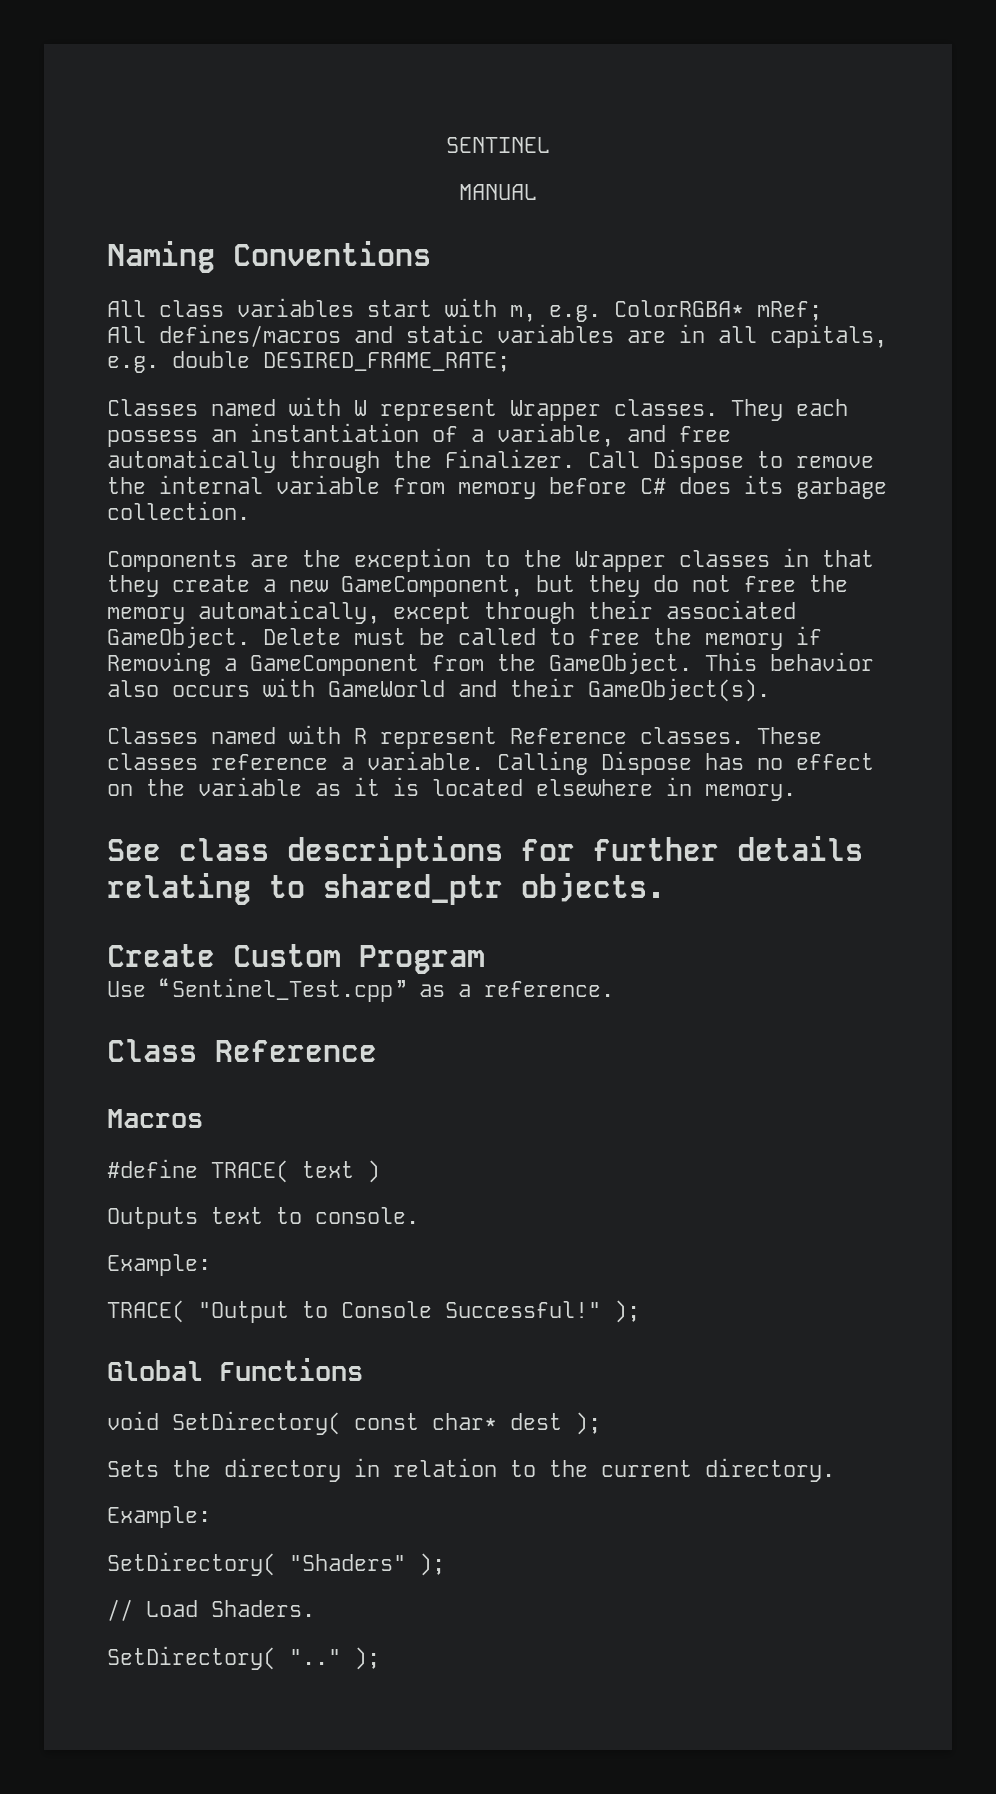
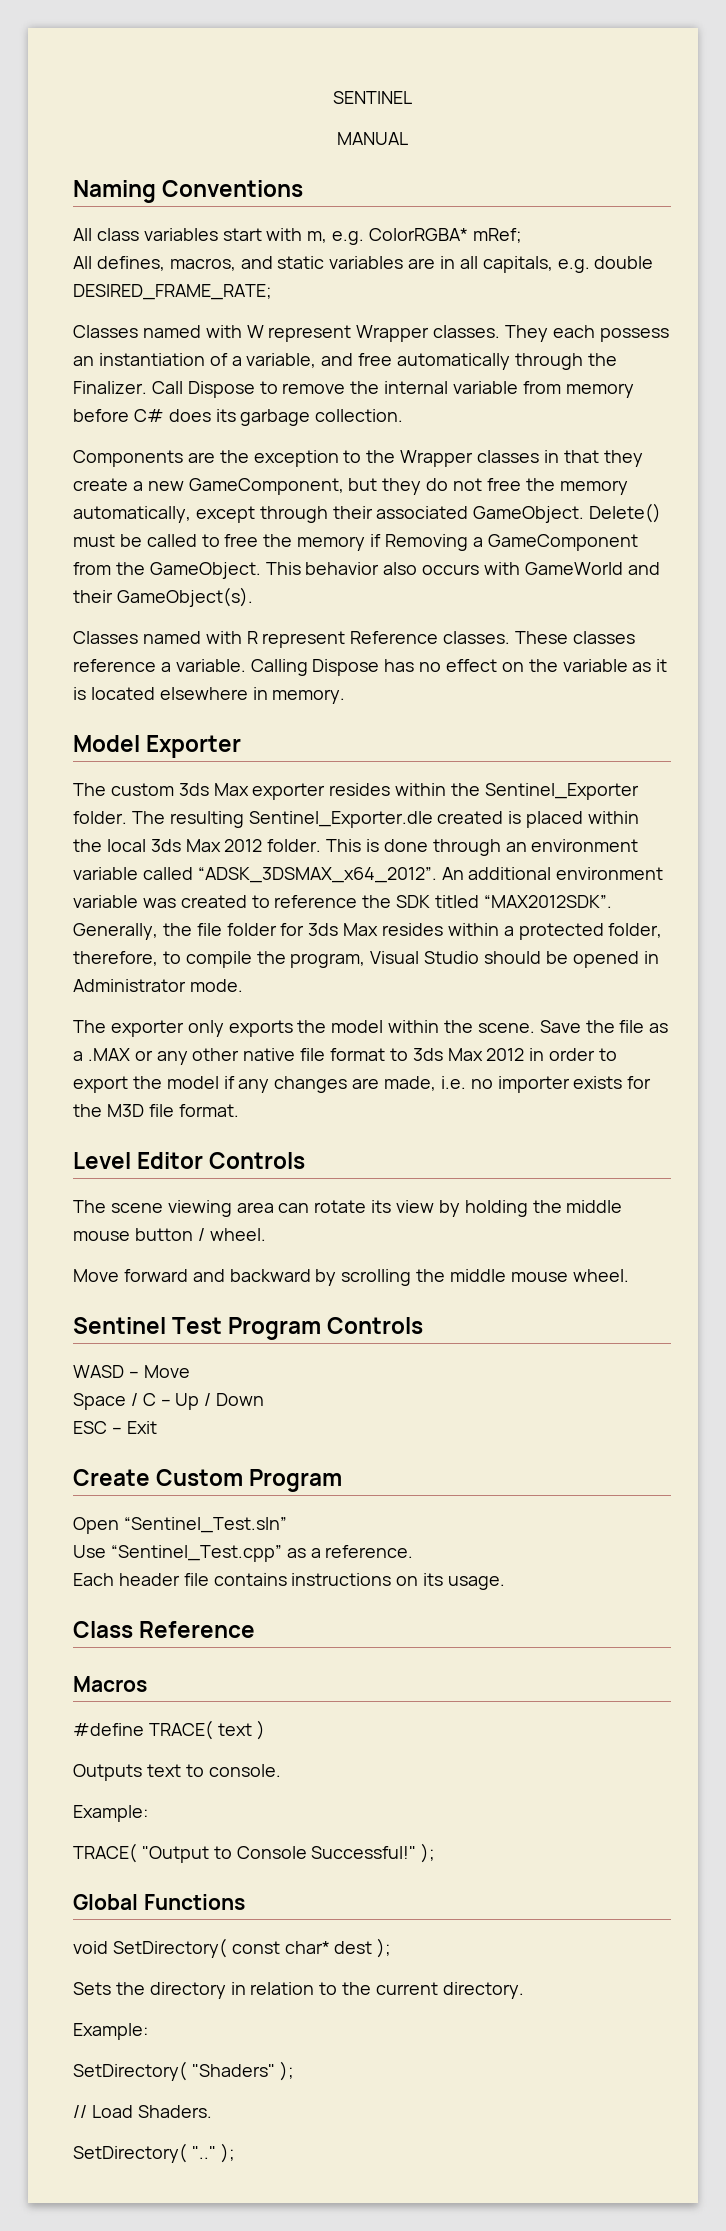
- All defines/macros and static variables are in all capitals, e.g. double DESIRED_FRAME_RATE;
+ All defines, macros, and static variables are in all capitals, e.g. double DESIRED_FRAME_RATE;
- Delete must be called to free the memory if Removing a GameComponent from the GameObject.
+ Delete() must be called to free the memory if Removing a GameComponent from the GameObject.
- See class descriptions for further details relating to shared_ptr objects.
+ Model Exporter
+ The custom 3ds Max exporter resides within the Sentinel_Exporter folder. The resulting Sentinel_Exporter.dle created is placed within the local 3ds Max 2012 folder. This is done through an environment variable called “ADSK_3DSMAX_x64_2012”. An additional environment variable was created to reference the SDK titled “MAX2012SDK”. Generally, the file folder for 3ds Max resides within a protected folder, therefore, to compile the program, Visual Studio should be opened in Administrator mode.
+ The exporter only exports the model within the scene. Save the file as a .MAX or any other native file format to 3ds Max 2012 in order to export the model if any changes are made, i.e. no importer exists for the M3D file format.
+ Level Editor Controls
+ The scene viewing area can rotate its view by holding the middle mouse button / wheel.
+ Move forward and backward by scrolling the middle mouse wheel.
+ Sentinel Test Program Controls
+ WASD – Move
+ Space / C – Up / Down
+ ESC – Exit
+ Open “Sentinel_Test.sln”
+ Each header file contains instructions on its usage.

